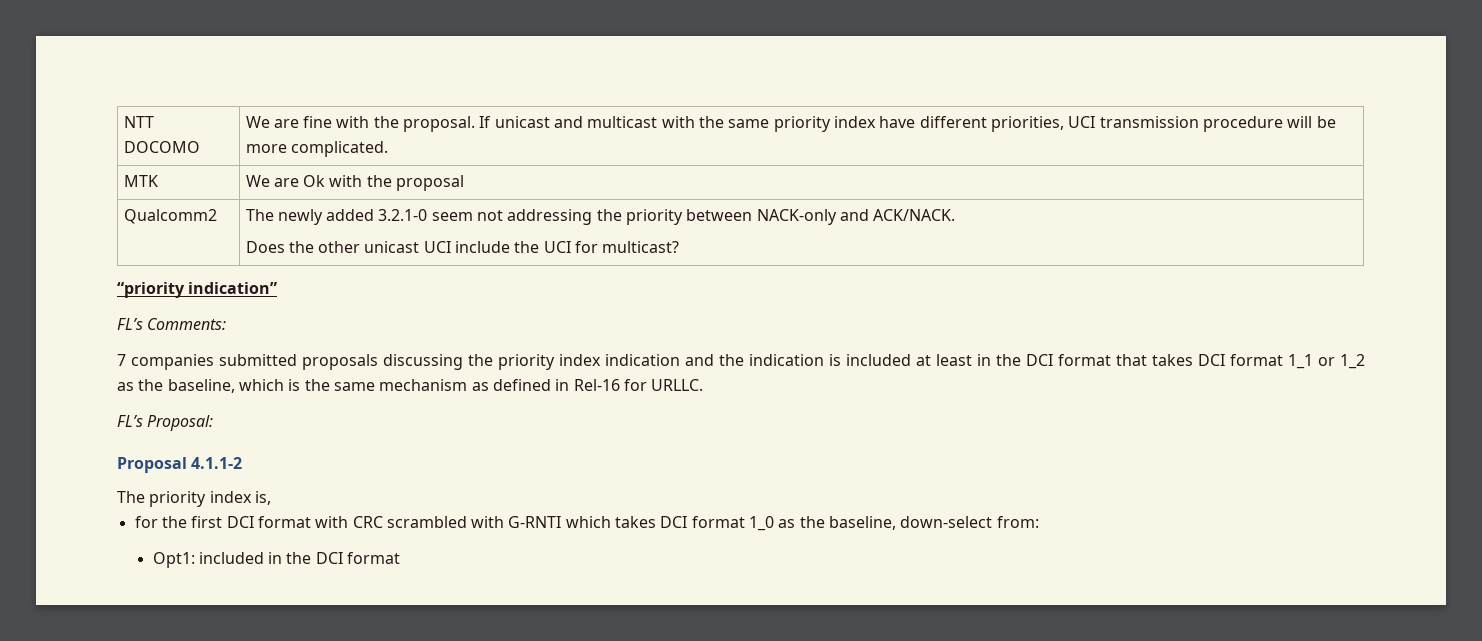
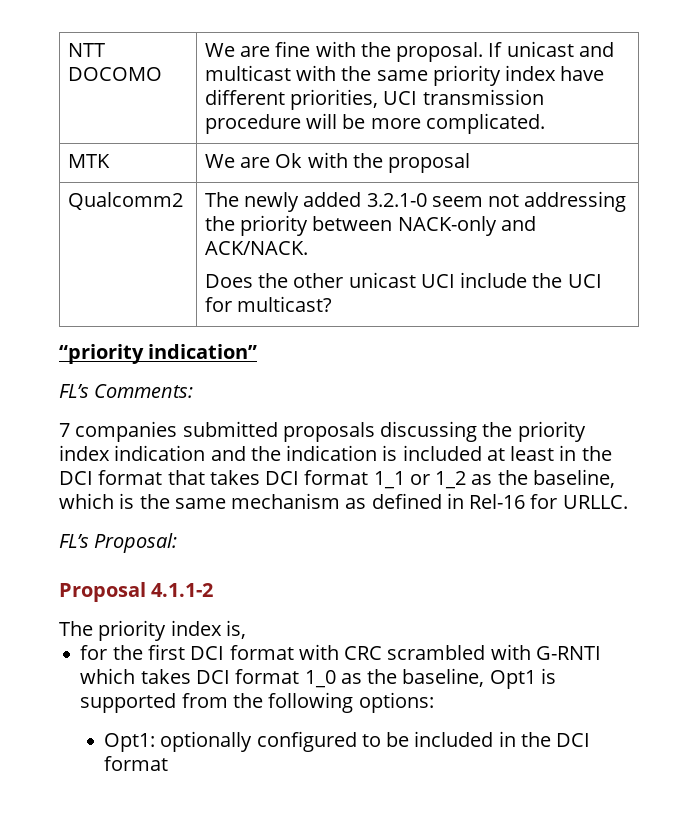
- for the first DCI format with CRC scrambled with G-RNTI which takes DCI format 1_0 as the baseline, down-select from:
- Opt1: included in the DCI format
+ for the first DCI format with CRC scrambled with G-RNTI which takes DCI format 1_0 as the baseline, Opt1 is supported from the following options:
+ Opt1: optionally configured to be included in the DCI format

